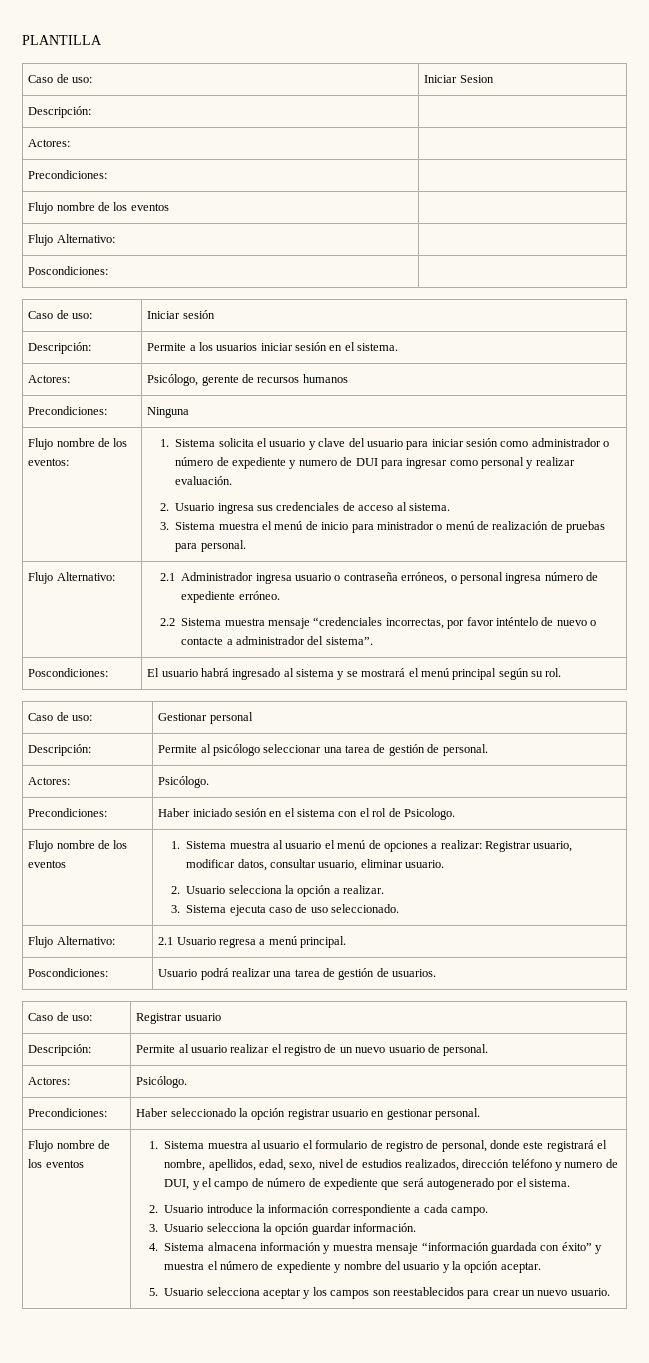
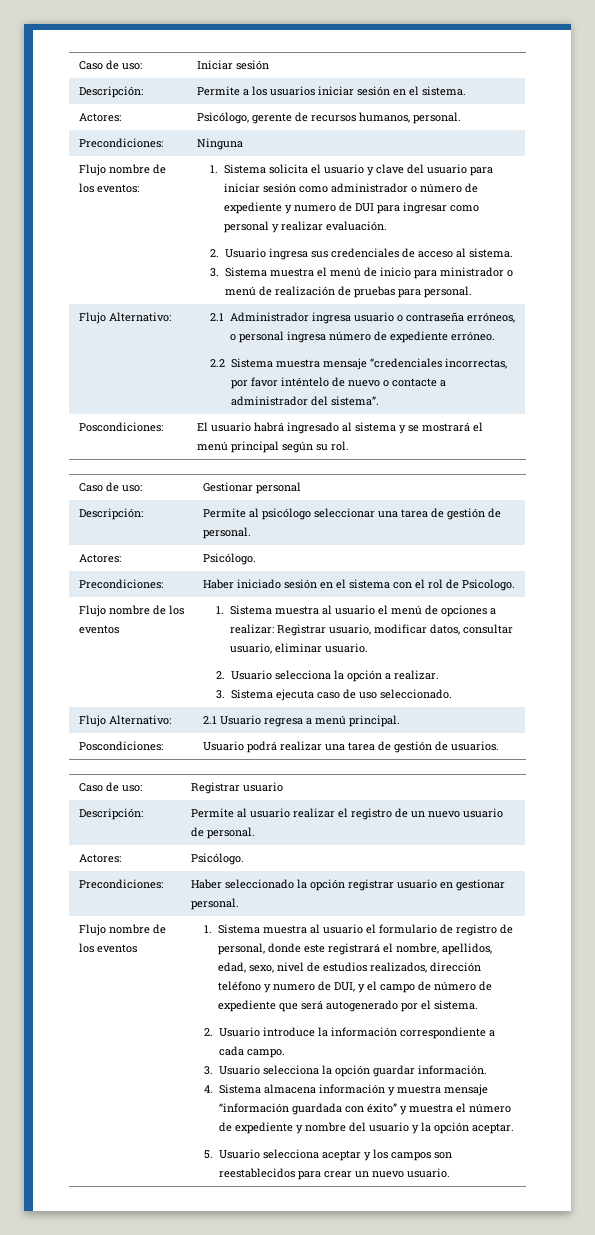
- PLANTILLA
- Caso de uso: | Iniciar Sesion
- Descripción: |
- Actores: |
- Precondiciones: |
- Flujo nombre de los eventos |
- Flujo Alternativo: |
- Poscondiciones: |
- Actores: | Psicólogo, gerente de recursos humanos
+ Actores: | Psicólogo, gerente de recursos humanos, personal.

